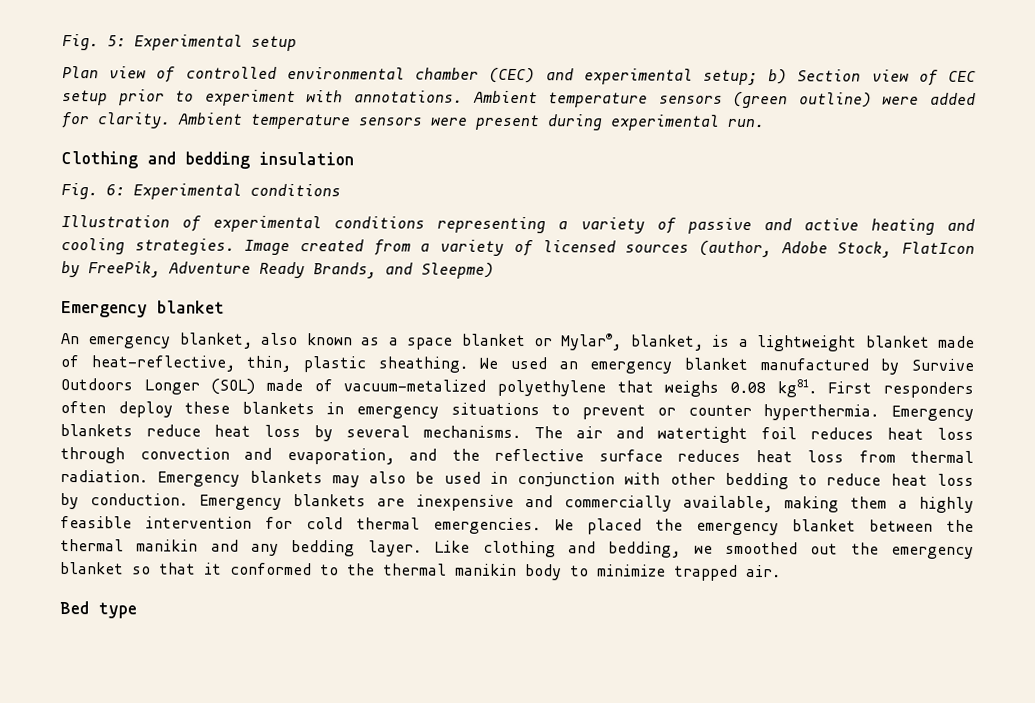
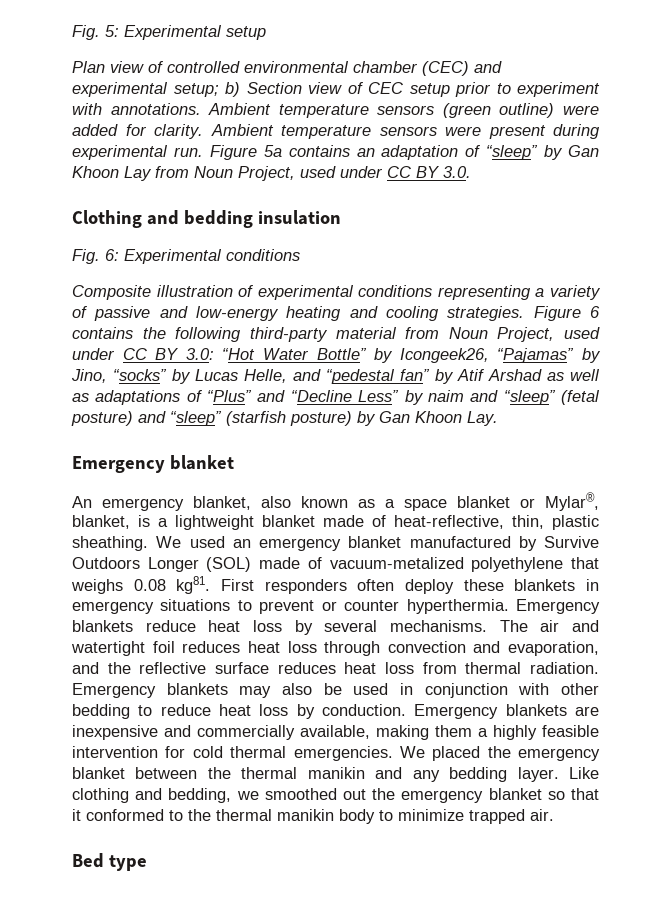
+ Figure 5a contains an adaptation of “sleep” by Gan Khoon Lay from Noun Project, used under CC BY 3.0.
- Illustration of experimental conditions representing a variety of passive and active heating and cooling strategies.
+ Composite illustration of experimental conditions representing a variety of passive and low-energy heating and cooling strategies.
- Image created from a variety of licensed sources (author, Adobe Stock, FlatIcon by FreePik, Adventure Ready Brands, and Sleepme)
+ Figure 6 contains the following third-party material from Noun Project, used under CC BY 3.0: “Hot Water Bottle” by Icongeek26, “Pajamas” by Jino, “socks” by Lucas Helle, and “pedestal fan” by Atif Arshad as well as adaptations of “Plus” and “Decline Less” by naim and “sleep” (fetal posture) and “sleep” (starfish posture) by Gan Khoon Lay.

